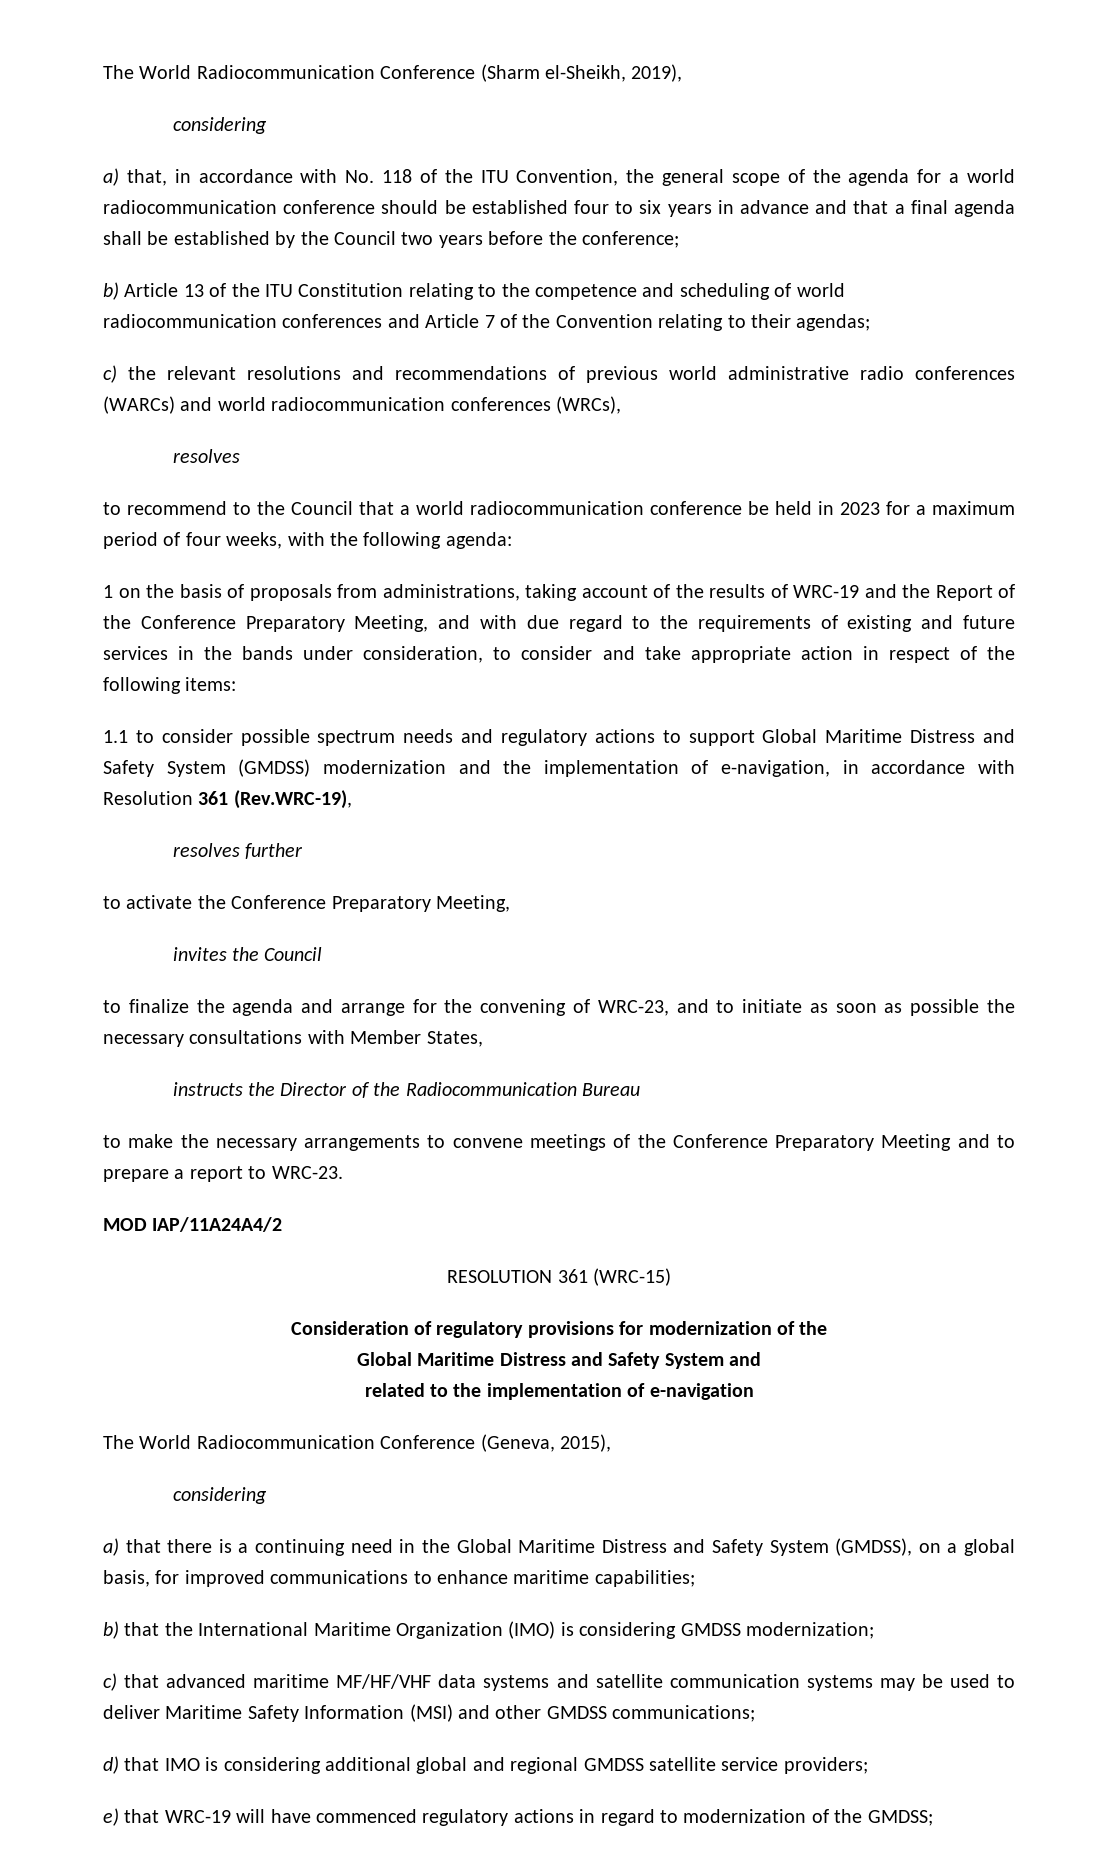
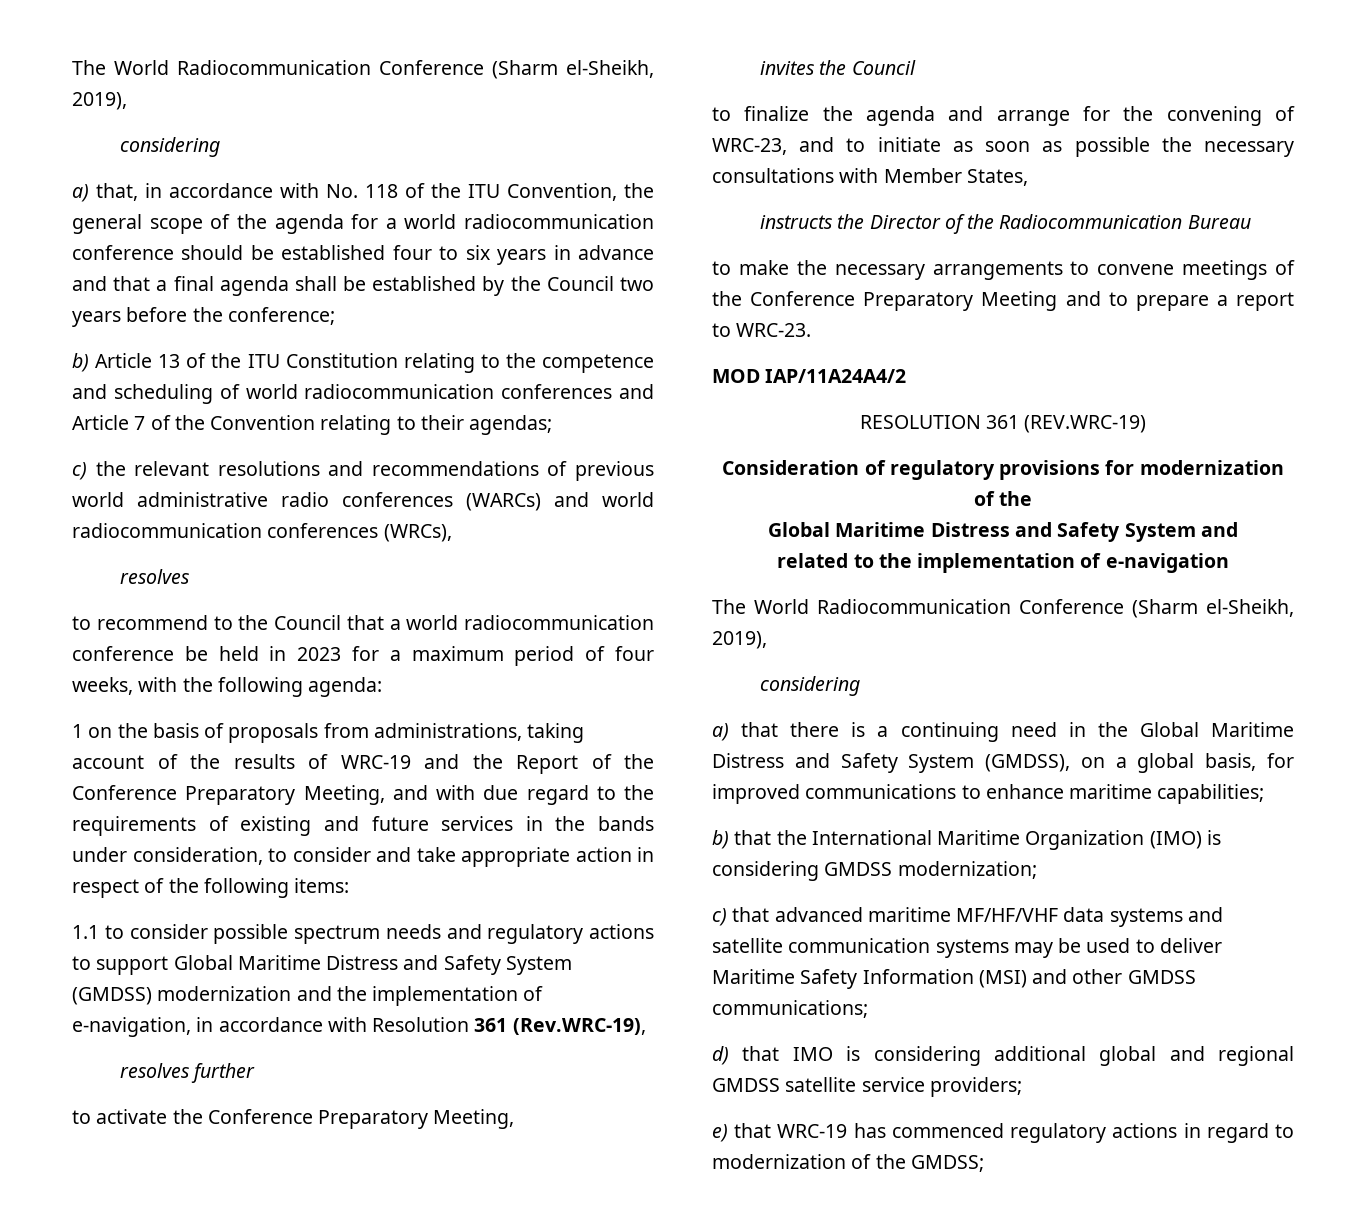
- RESOLUTION 361 (WRC-15)
+ RESOLUTION 361 (REV.WRC-19)
  related to the implementation of e-navigation
- The World Radiocommunication Conference (Geneva, 2015),
+ The World Radiocommunication Conference (Sharm el-Sheikh, 2019),
- e) that WRC-19 will have commenced regulatory actions in regard to modernization of the GMDSS;
+ e) that WRC-19 has commenced regulatory actions in regard to modernization of the GMDSS;

